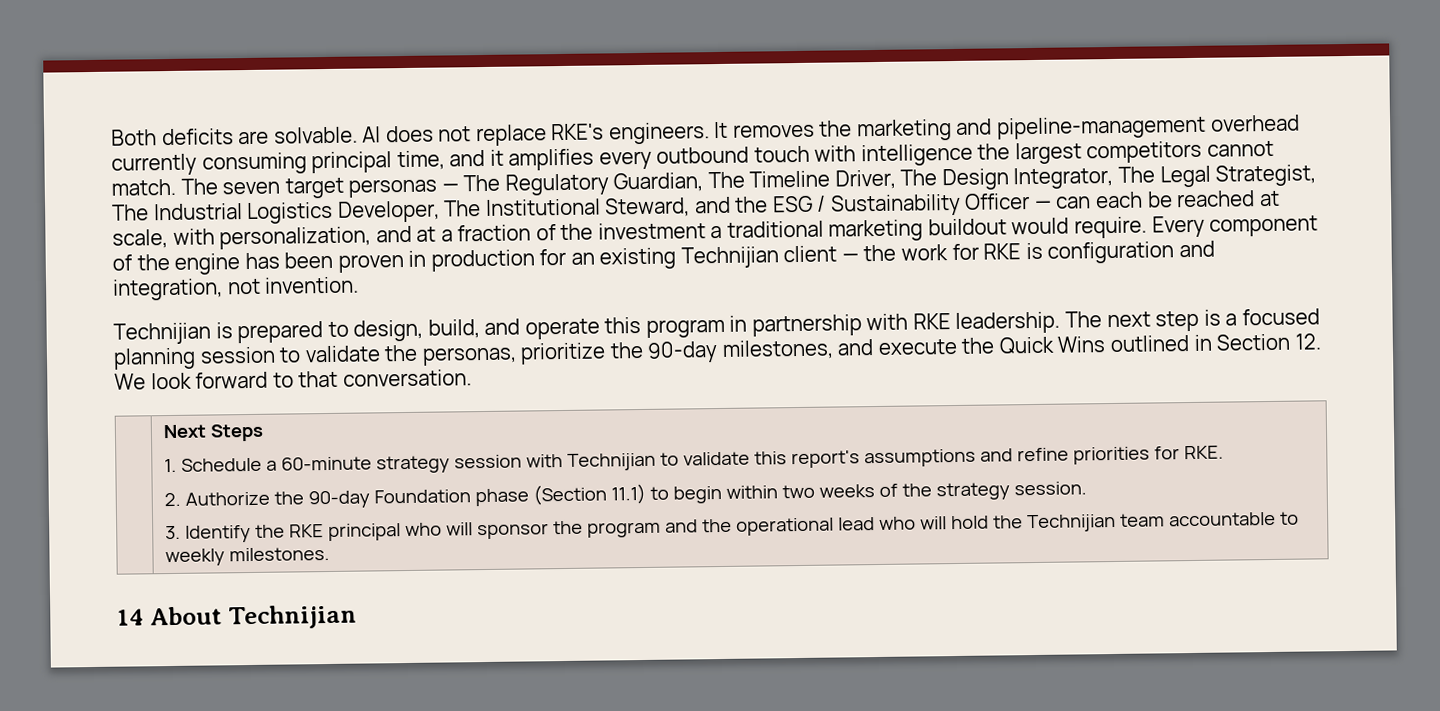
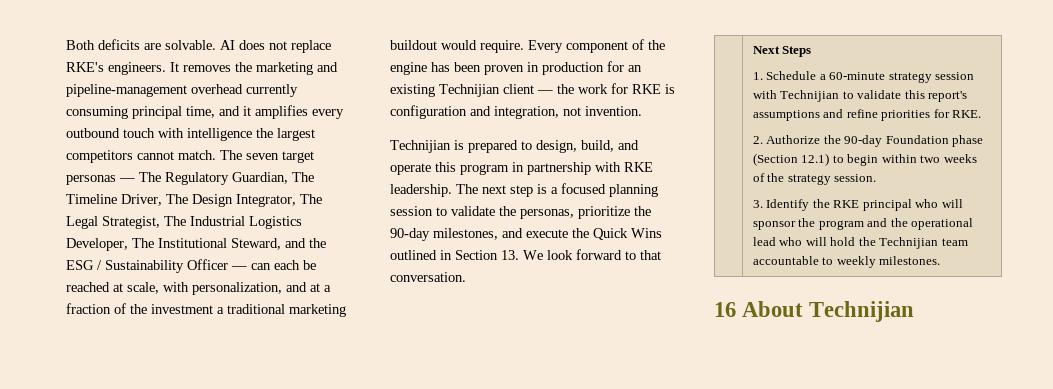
- The next step is a focused planning session to validate the personas, prioritize the 90-day milestones, and execute the Quick Wins outlined in Section 12. We look forward to that conversation.
+ The next step is a focused planning session to validate the personas, prioritize the 90-day milestones, and execute the Quick Wins outlined in Section 13. We look forward to that conversation.
- 2. Authorize the 90-day Foundation phase (Section 11.1) to begin within two weeks of the strategy session.
+ 2. Authorize the 90-day Foundation phase (Section 12.1) to begin within two weeks of the strategy session.
- 14 About Technijian
+ 16 About Technijian

